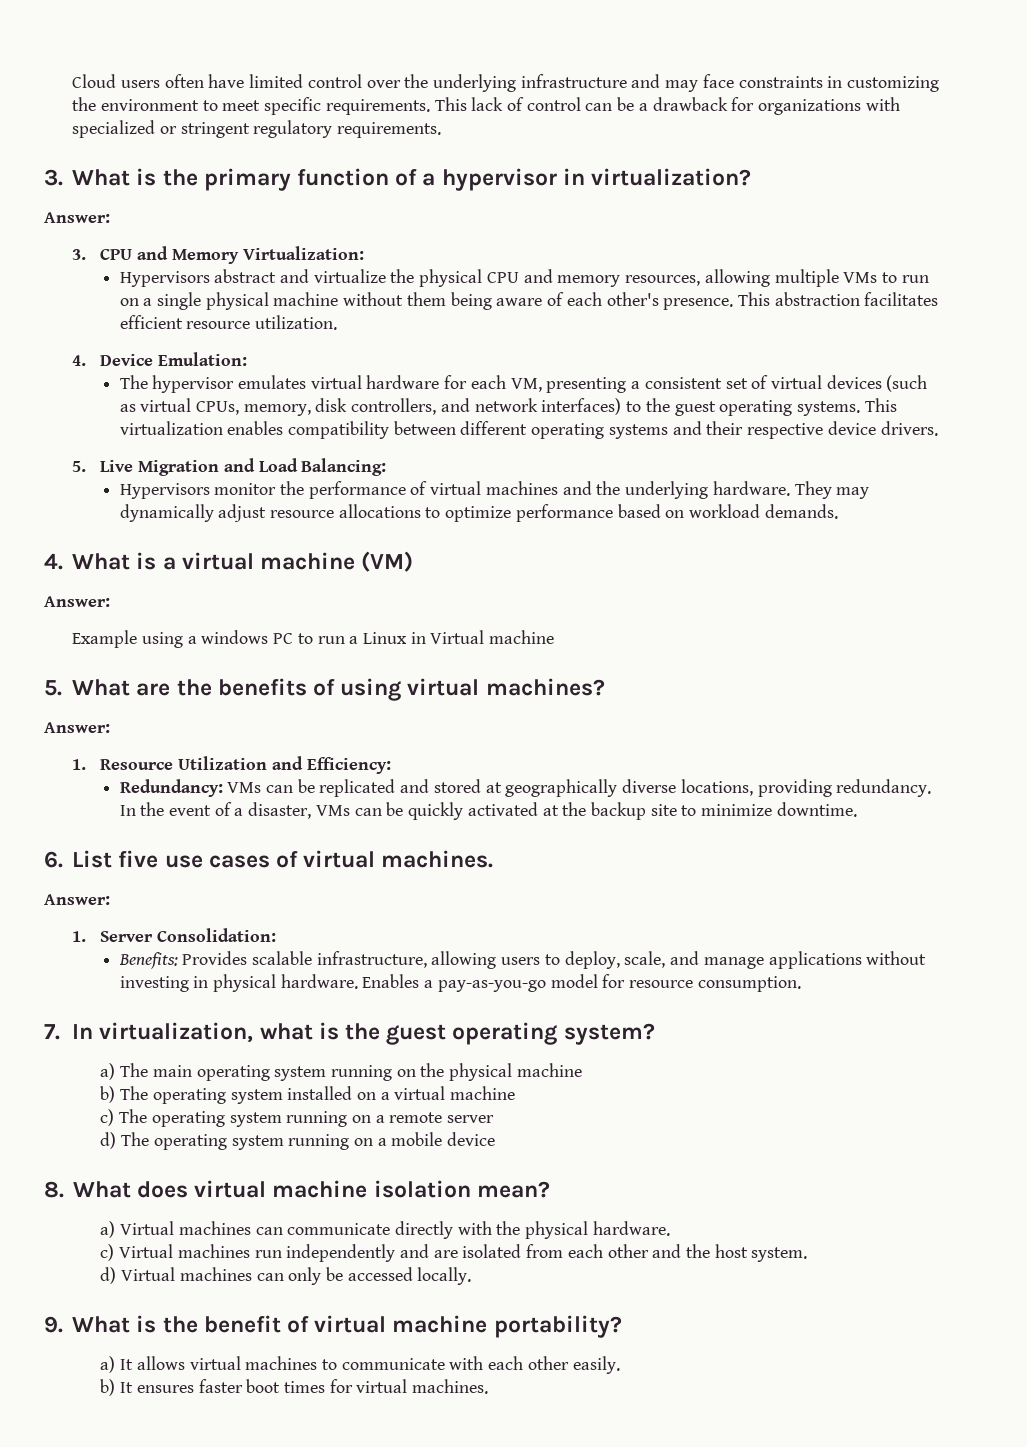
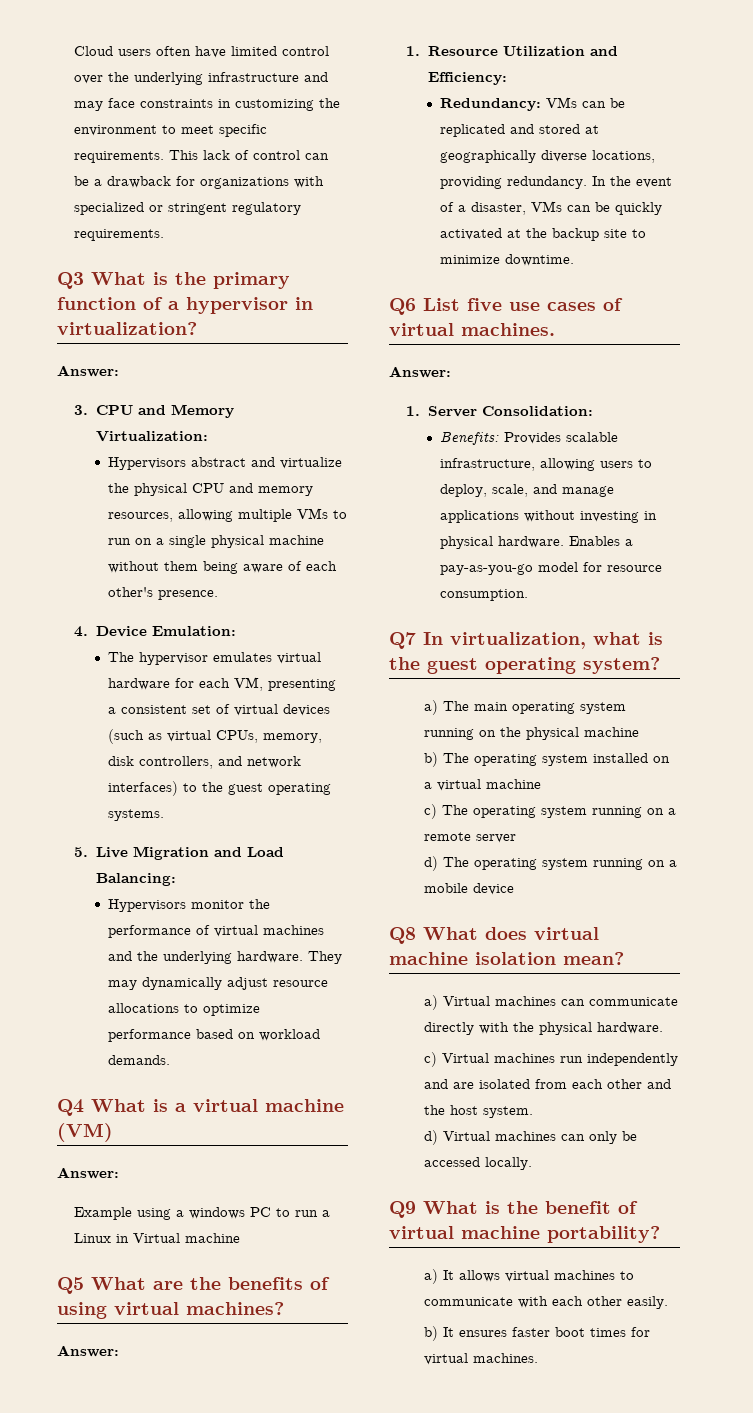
- 3. What is the primary function of a hypervisor in virtualization?
+ Q3 What is the primary function of a hypervisor in virtualization?
- This abstraction facilitates efficient resource utilization.
- This virtualization enables compatibility between different operating systems and their respective device drivers.
- 4. What is a virtual machine (VM)
+ Q4 What is a virtual machine (VM)
- 5. What are the benefits of using virtual machines?
+ Q5 What are the benefits of using virtual machines?
- 6. List five use cases of virtual machines.
+ Q6 List five use cases of virtual machines.
- 7. In virtualization, what is the guest operating system?
+ Q7 In virtualization, what is the guest operating system?
- 8. What does virtual machine isolation mean?
+ Q8 What does virtual machine isolation mean?
- 9. What is the benefit of virtual machine portability?
+ Q9 What is the benefit of virtual machine portability?

